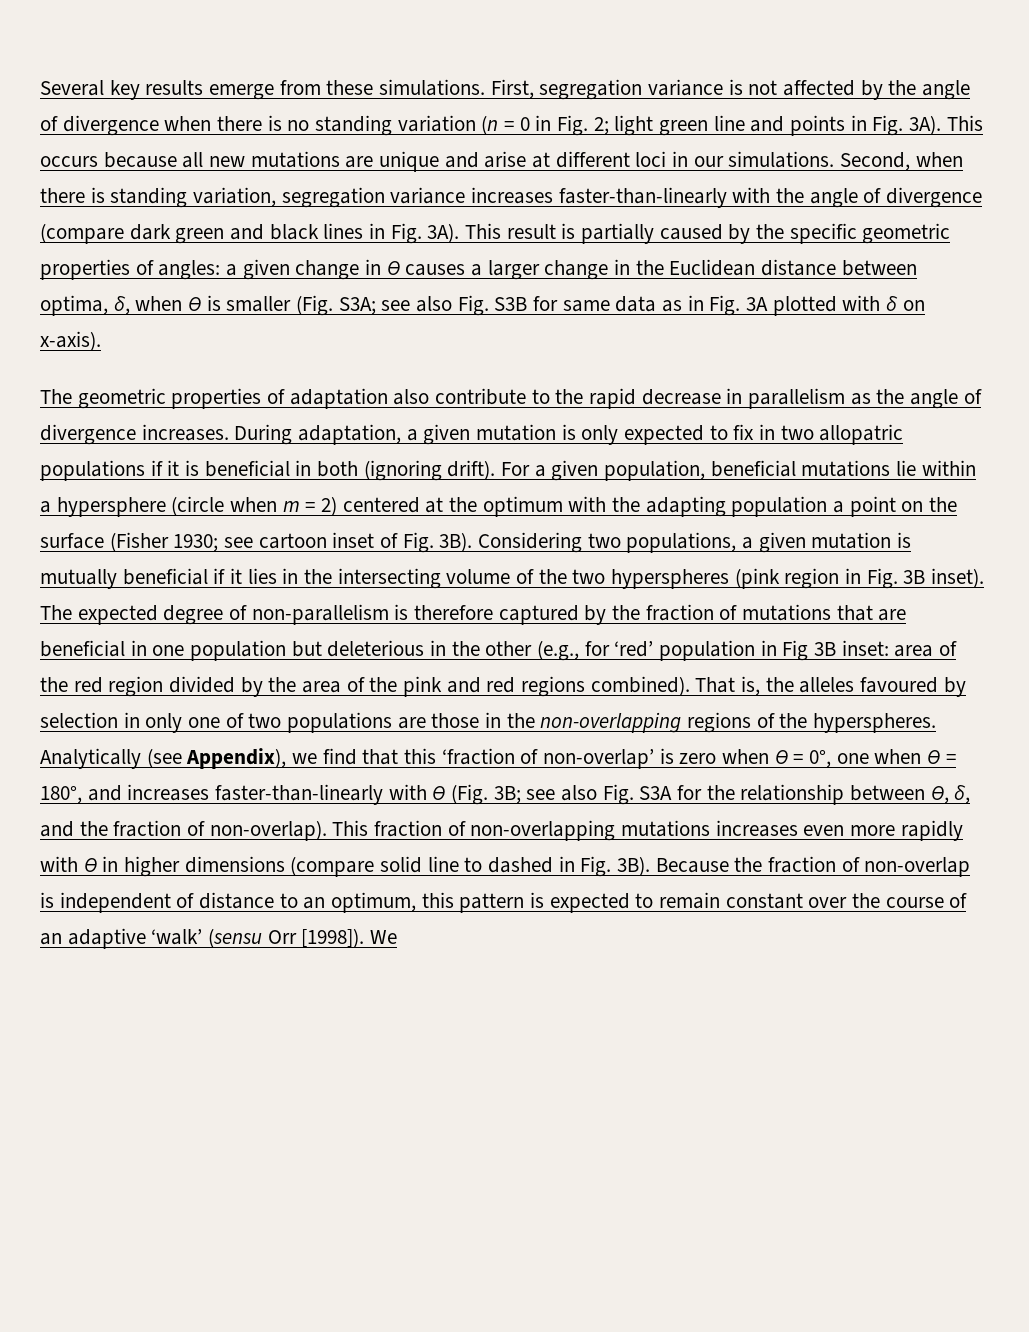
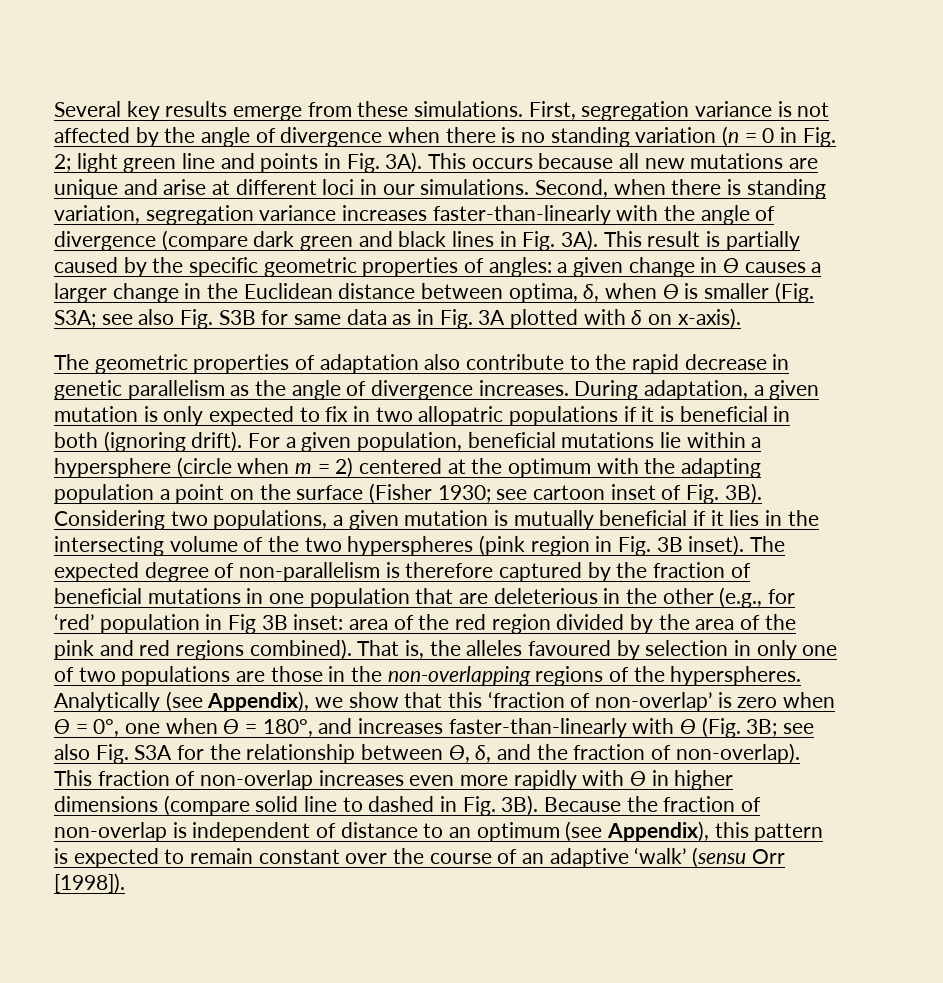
- The geometric properties of adaptation also contribute to the rapid decrease in parallelism as the angle of divergence increases.
+ The geometric properties of adaptation also contribute to the rapid decrease in genetic parallelism as the angle of divergence increases.
- The expected degree of non-parallelism is therefore captured by the fraction of mutations that are beneficial in one population but deleterious in the other (e.g., for ‘red’ population in Fig 3B inset: area of the red region divided by the area of the pink and red regions combined).
+ The expected degree of non-parallelism is therefore captured by the fraction of beneficial mutations in one population that are deleterious in the other (e.g., for ‘red’ population in Fig 3B inset: area of the red region divided by the area of the pink and red regions combined).
- Analytically (see Appendix), we find that this ‘fraction of non-overlap’ is zero when ϴ = 0°, one when ϴ = 180°, and increases faster-than-linearly with ϴ (Fig. 3B; see also Fig. S3A for the relationship between ϴ, δ, and the fraction of non-overlap).
+ Analytically (see Appendix), we show that this ‘fraction of non-overlap’ is zero when ϴ = 0°, one when ϴ = 180°, and increases faster-than-linearly with ϴ (Fig. 3B; see also Fig. S3A for the relationship between ϴ, δ, and the fraction of non-overlap).
- This fraction of non-overlapping mutations increases even more rapidly with ϴ in higher dimensions (compare solid line to dashed in Fig. 3B).
+ This fraction of non-overlap increases even more rapidly with ϴ in higher dimensions (compare solid line to dashed in Fig. 3B).
- Because the fraction of non-overlap is independent of distance to an optimum, this pattern is expected to remain constant over the course of an adaptive ‘walk’ (sensu Orr [1998]). We
+ Because the fraction of non-overlap is independent of distance to an optimum (see Appendix), this pattern is expected to remain constant over the course of an adaptive ‘walk’ (sensu Orr [1998]).

